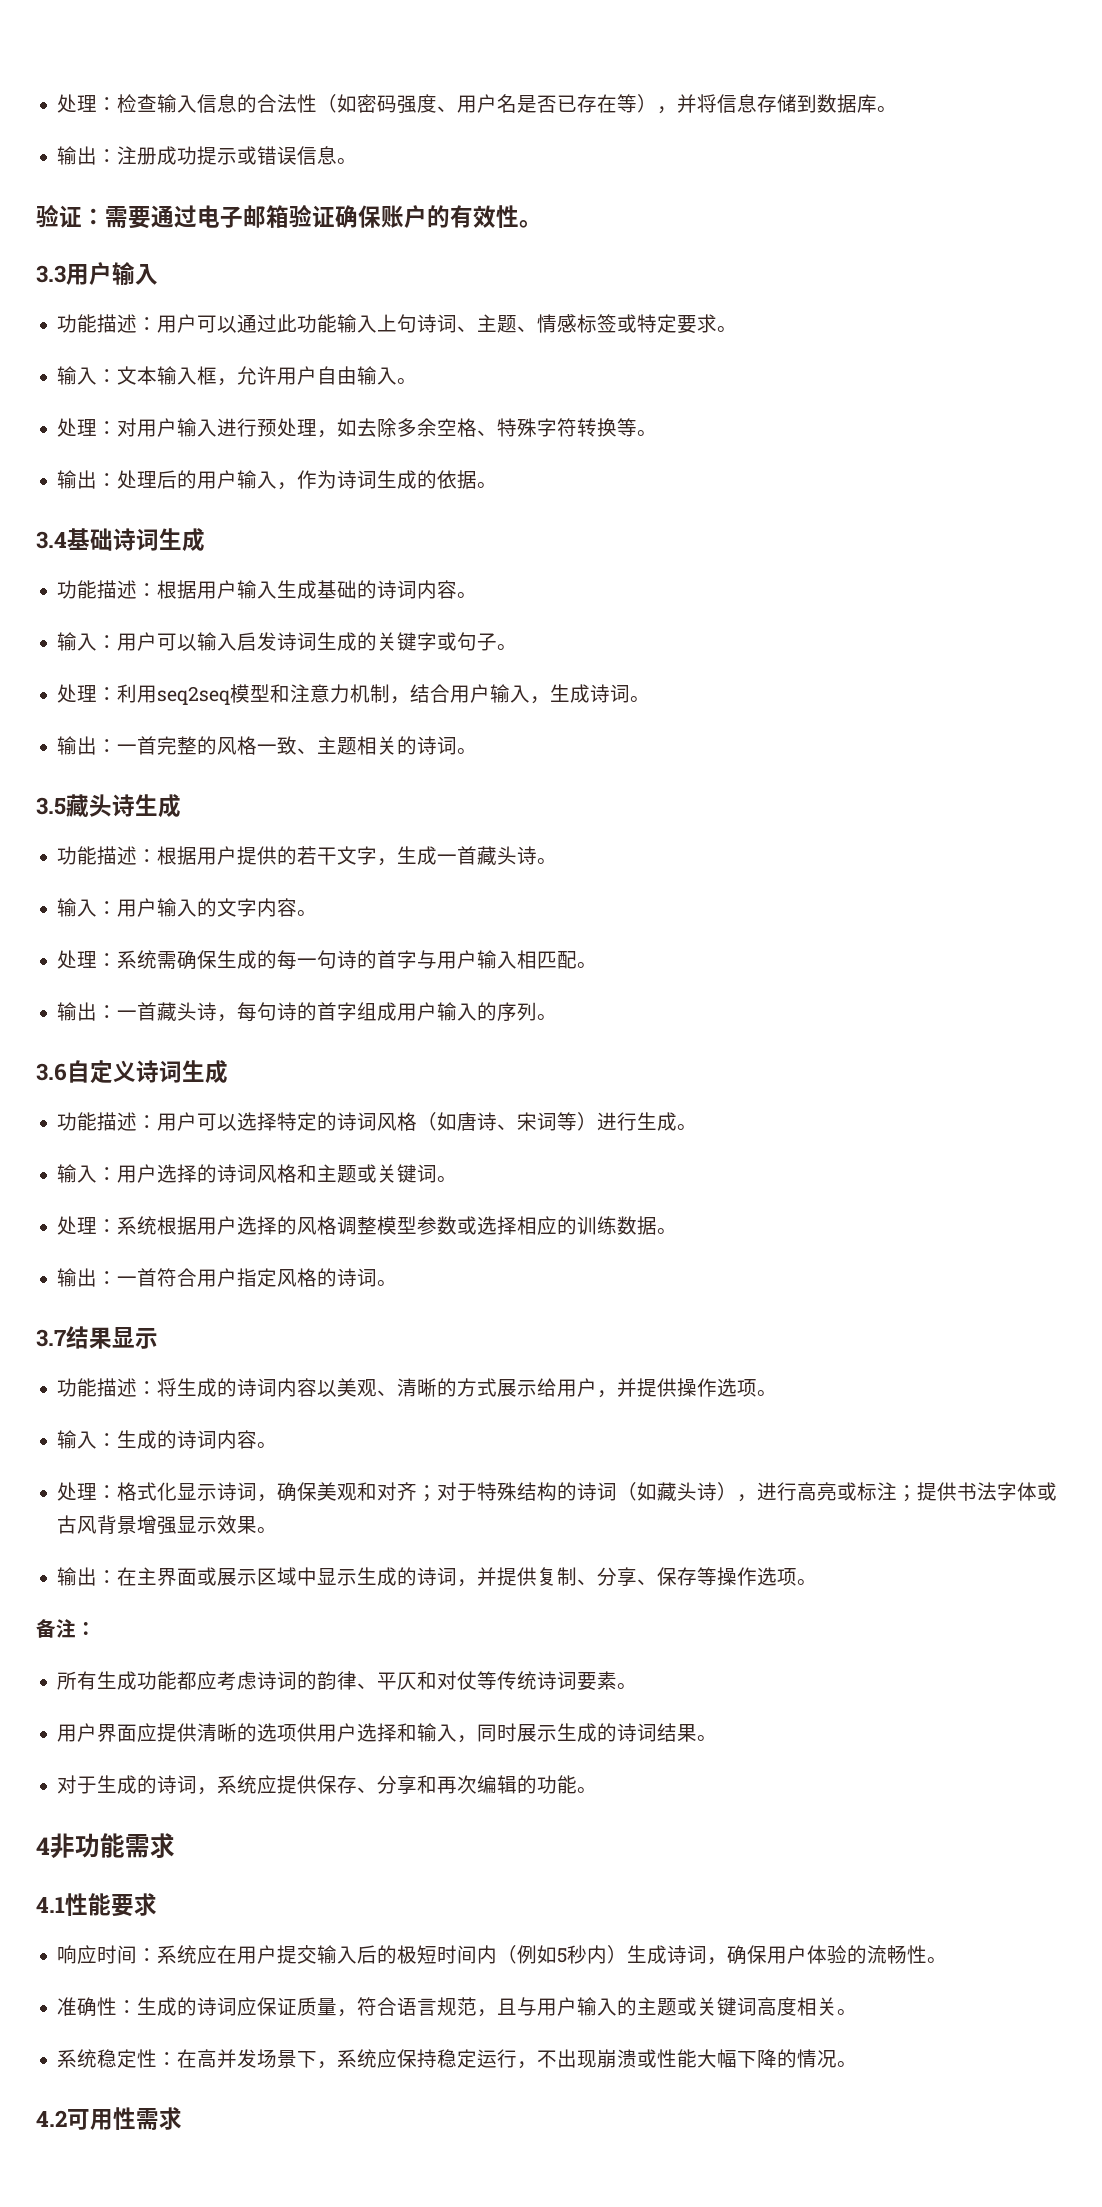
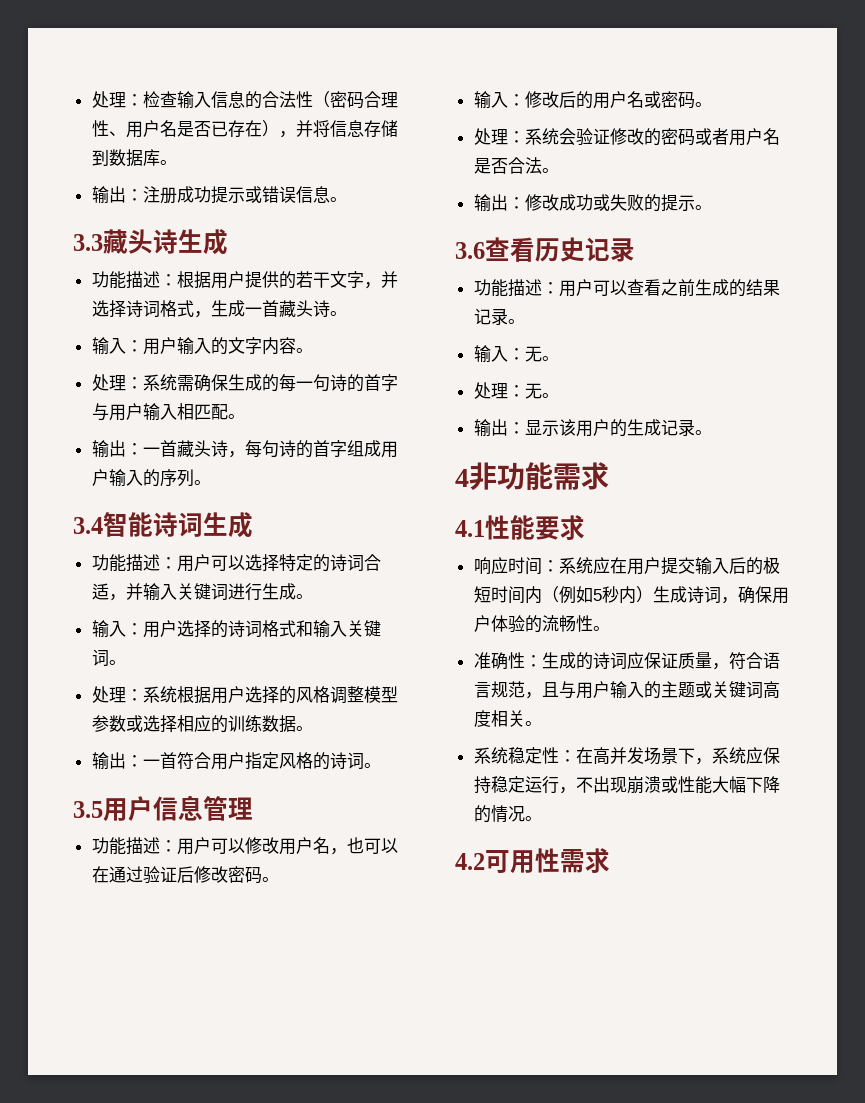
- 处理：检查输入信息的合法性（如密码强度、用户名是否已存在等），并将信息存储到数据库。
+ 处理：检查输入信息的合法性（密码合理性、用户名是否已存在），并将信息存储到数据库。
- 验证：需要通过电子邮箱验证确保账户的有效性。
- 3.3用户输入
- 功能描述：用户可以通过此功能输入上句诗词、主题、情感标签或特定要求。
- 输入：文本输入框，允许用户自由输入。
- 处理：对用户输入进行预处理，如去除多余空格、特殊字符转换等。
- 输出：处理后的用户输入，作为诗词生成的依据。
- 3.4基础诗词生成
- 功能描述：根据用户输入生成基础的诗词内容。
- 输入：用户可以输入启发诗词生成的关键字或句子。
- 处理：利用seq2seq模型和注意力机制，结合用户输入，生成诗词。
- 输出：一首完整的风格一致、主题相关的诗词。
- 3.5藏头诗生成
+ 3.3藏头诗生成
- 功能描述：根据用户提供的若干文字，生成一首藏头诗。
+ 功能描述：根据用户提供的若干文字，并选择诗词格式，生成一首藏头诗。
- 3.6自定义诗词生成
+ 3.4智能诗词生成
- 功能描述：用户可以选择特定的诗词风格（如唐诗、宋词等）进行生成。
+ 功能描述：用户可以选择特定的诗词合适，并输入关键词进行生成。
- 输入：用户选择的诗词风格和主题或关键词。
+ 输入：用户选择的诗词格式和输入关键词。
- 3.7结果显示
- 功能描述：将生成的诗词内容以美观、清晰的方式展示给用户，并提供操作选项。
- 输入：生成的诗词内容。
- 处理：格式化显示诗词，确保美观和对齐；对于特殊结构的诗词（如藏头诗），进行高亮或标注；提供书法字体或古风背景增强显示效果。
- 输出：在主界面或展示区域中显示生成的诗词，并提供复制、分享、保存等操作选项。
- 备注：
- 所有生成功能都应考虑诗词的韵律、平仄和对仗等传统诗词要素。
- 用户界面应提供清晰的选项供用户选择和输入，同时展示生成的诗词结果。
- 对于生成的诗词，系统应提供保存、分享和再次编辑的功能。
+ 3.5用户信息管理
+ 功能描述：用户可以修改用户名，也可以在通过验证后修改密码。
+ 输入：修改后的用户名或密码。
+ 处理：系统会验证修改的密码或者用户名是否合法。
+ 输出：修改成功或失败的提示。
+ 3.6查看历史记录
+ 功能描述：用户可以查看之前生成的结果记录。
+ 输入：无。
+ 处理：无。
+ 输出：显示该用户的生成记录。

